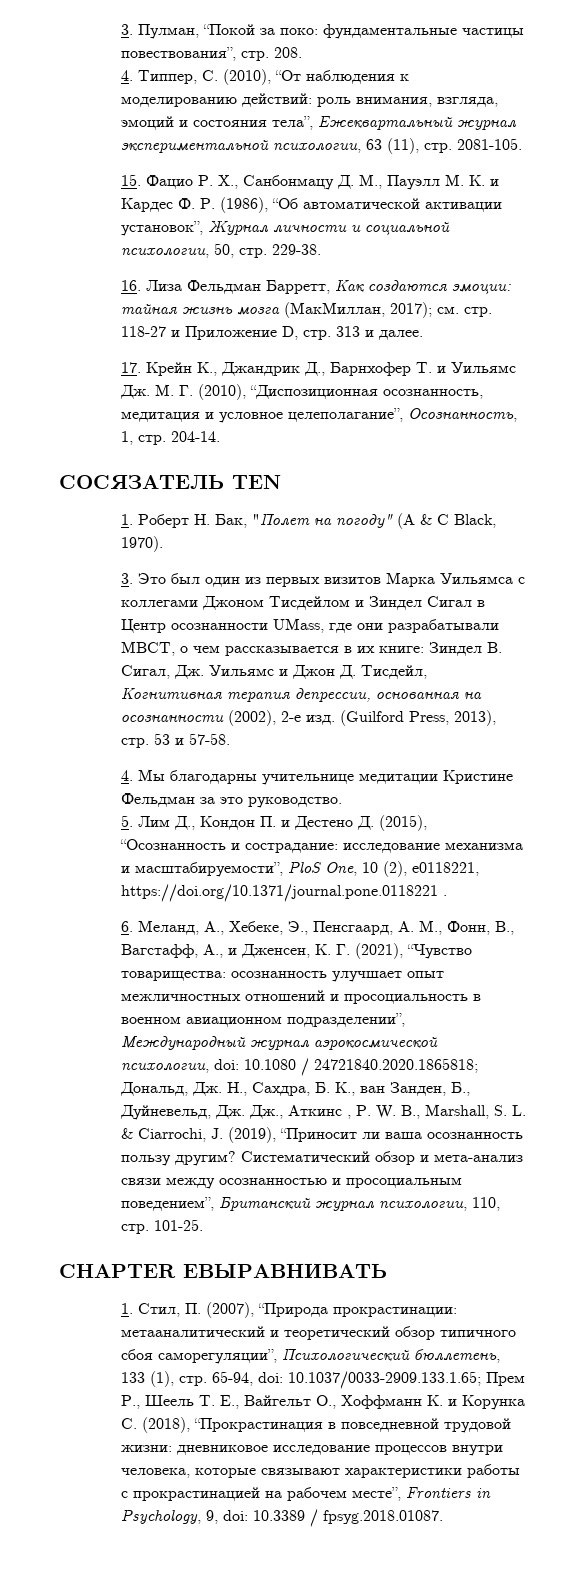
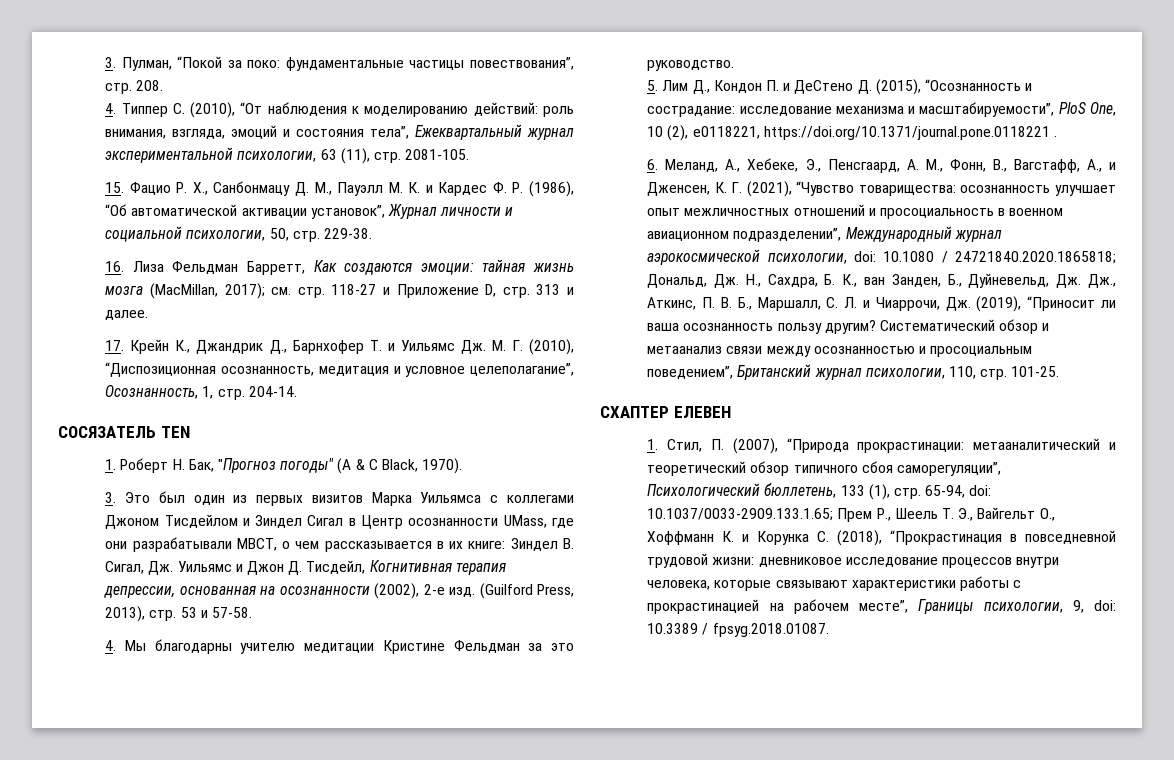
- 4. Типпер, С. (2010), “От наблюдения к моделированию действий: роль внимания, взгляда, эмоций и состояния тела”, Ежеквартальный журнал экспериментальной психологии, 63 (11), стр. 2081-105.
+ 4. Типпер С. (2010), “От наблюдения к моделированию действий: роль внимания, взгляда, эмоций и состояния тела”, Ежеквартальный журнал экспериментальной психологии, 63 (11), стр. 2081-105.
- 16. Лиза Фельдман Барретт, Как создаются эмоции: тайная жизнь мозга (МакМиллан, 2017); см. стр. 118-27 и Приложение D, стр. 313 и далее.
+ 16. Лиза Фельдман Барретт, Как создаются эмоции: тайная жизнь мозга (MacMillan, 2017); см. стр. 118-27 и Приложение D, стр. 313 и далее.
- 1. Роберт Н. Бак, "Полет на погоду" (A & C Black, 1970).
+ 1. Роберт Н. Бак, "Прогноз погоды" (A & C Black, 1970).
- 4. Мы благодарны учительнице медитации Кристине Фельдман за это руководство.
+ 4. Мы благодарны учителю медитации Кристине Фельдман за это руководство.
- 5. Лим Д., Кондон П. и Дестено Д. (2015), “Осознанность и сострадание: исследование механизма и масштабируемости”, PloS One, 10 (2), e0118221, https://doi.org/10.1371/journal.pone.0118221 .
+ 5. Лим Д., Кондон П. и ДеСтено Д. (2015), “Осознанность и сострадание: исследование механизма и масштабируемости”, PloS One, 10 (2), e0118221, https://doi.org/10.1371/journal.pone.0118221 .
- 6. Меланд, А., Хебеке, Э., Пенсгаард, А. М., Фонн, В., Вагстафф, А., и Дженсен, К. Г. (2021), “Чувство товарищества: осознанность улучшает опыт межличностных отношений и просоциальность в военном авиационном подразделении”, Международный журнал аэрокосмической психологии, doi: 10.1080 / 24721840.2020.1865818; Дональд, Дж. Н., Сахдра, Б. К., ван Занден, Б., Дуйневельд, Дж. Дж., Аткинс , P. W. B., Marshall, S. L. & Ciarrochi, J. (2019), “Приносит ли ваша осознанность пользу другим?
+ 6. Меланд, А., Хебеке, Э., Пенсгаард, А. М., Фонн, В., Вагстафф, А., и Дженсен, К. Г. (2021), “Чувство товарищества: осознанность улучшает опыт межличностных отношений и просоциальность в военном авиационном подразделении”, Международный журнал аэрокосмической психологии, doi: 10.1080 / 24721840.2020.1865818; Дональд, Дж. Н., Сахдра, Б. К., ван Занден, Б., Дуйневельд, Дж. Дж., Аткинс, П. В. Б., Маршалл, С. Л. и Чиаррочи, Дж. (2019), “Приносит ли ваша осознанность пользу другим?
- Систематический обзор и мета-анализ связи между осознанностью и просоциальным поведением”, Британский журнал психологии, 110, стр. 101-25.
+ Систематический обзор и метаанализ связи между осознанностью и просоциальным поведением”, Британский журнал психологии, 110, стр. 101-25.
- CHAPTER EВЫРАВНИВАТЬ
+ CХАПТЕР EЛЕВЕН
- 1. Стил, П. (2007), “Природа прокрастинации: метааналитический и теоретический обзор типичного сбоя саморегуляции”, Психологический бюллетень, 133 (1), стр. 65-94, doi: 10.1037/0033-2909.133.1.65; Прем Р., Шеель Т. Е., Вайгельт О., Хоффманн К. и Корунка С. (2018), “Прокрастинация в повседневной трудовой жизни: дневниковое исследование процессов внутри человека, которые связывают характеристики работы с прокрастинацией на рабочем месте”, Frontiers in Psychology, 9, doi: 10.3389 / fpsyg.2018.01087.
+ 1. Стил, П. (2007), “Природа прокрастинации: метааналитический и теоретический обзор типичного сбоя саморегуляции”, Психологический бюллетень, 133 (1), стр. 65-94, doi: 10.1037/0033-2909.133.1.65; Прем Р., Шеель Т. Э., Вайгельт О., Хоффманн К. и Корунка С. (2018), “Прокрастинация в повседневной трудовой жизни: дневниковое исследование процессов внутри человека, которые связывают характеристики работы с прокрастинацией на рабочем месте”, Границы психологии, 9, doi: 10.3389 / fpsyg.2018.01087.

